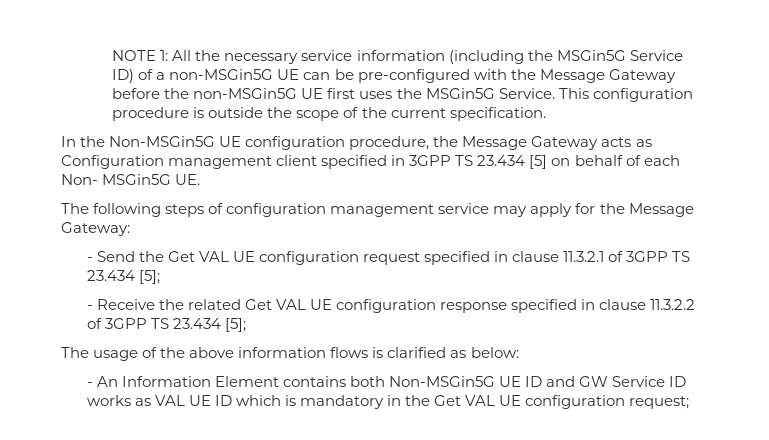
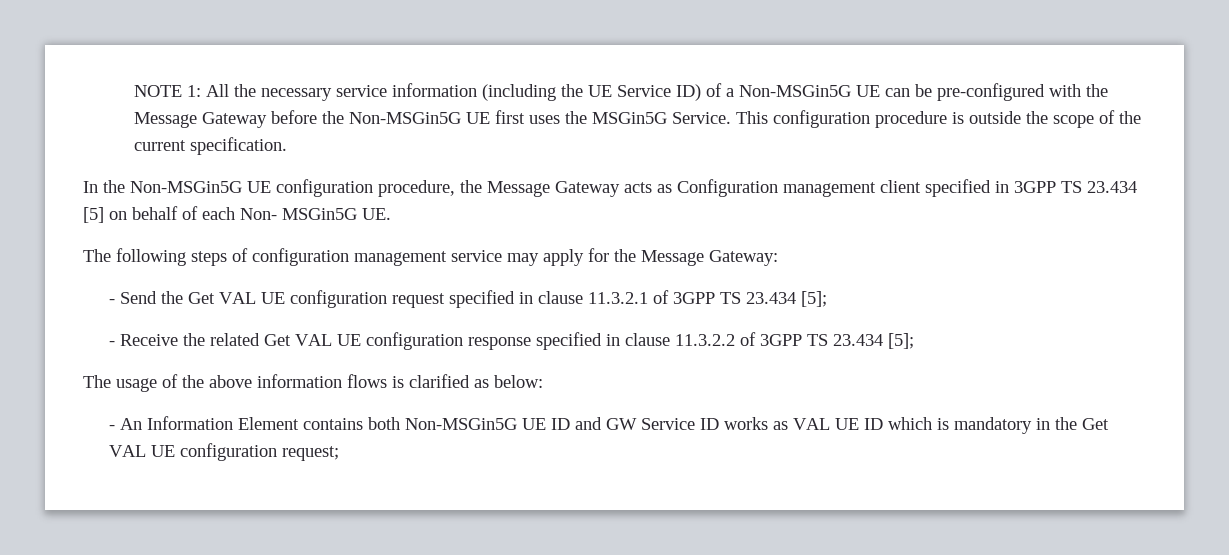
- NOTE 1: All the necessary service information (including the MSGin5G Service ID) of a non-MSGin5G UE can be pre-configured with the Message Gateway before the non-MSGin5G UE first uses the MSGin5G Service.
+ NOTE 1: All the necessary service information (including the UE Service ID) of a Non-MSGin5G UE can be pre-configured with the Message Gateway before the Non-MSGin5G UE first uses the MSGin5G Service.

